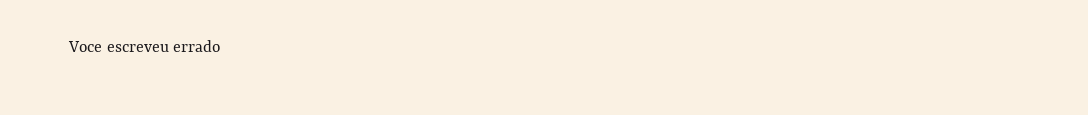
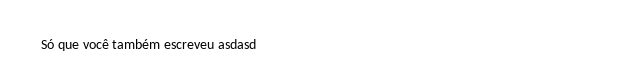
- Voce escreveu errado
+ Só que você também escreveu asdasd

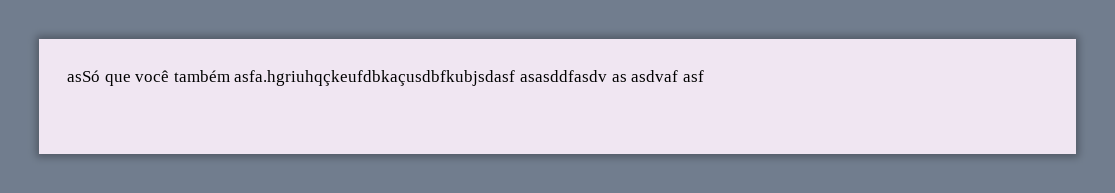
- Só que você também escreveu asdasd
+ asSó que você também asfa.hgriuhqçkeufdbkaçusdbfkubjsdasf asasddfasdv as asdvaf asf

